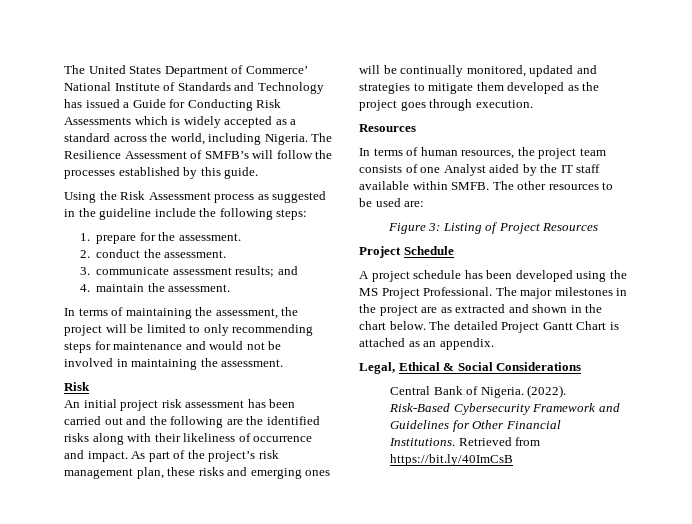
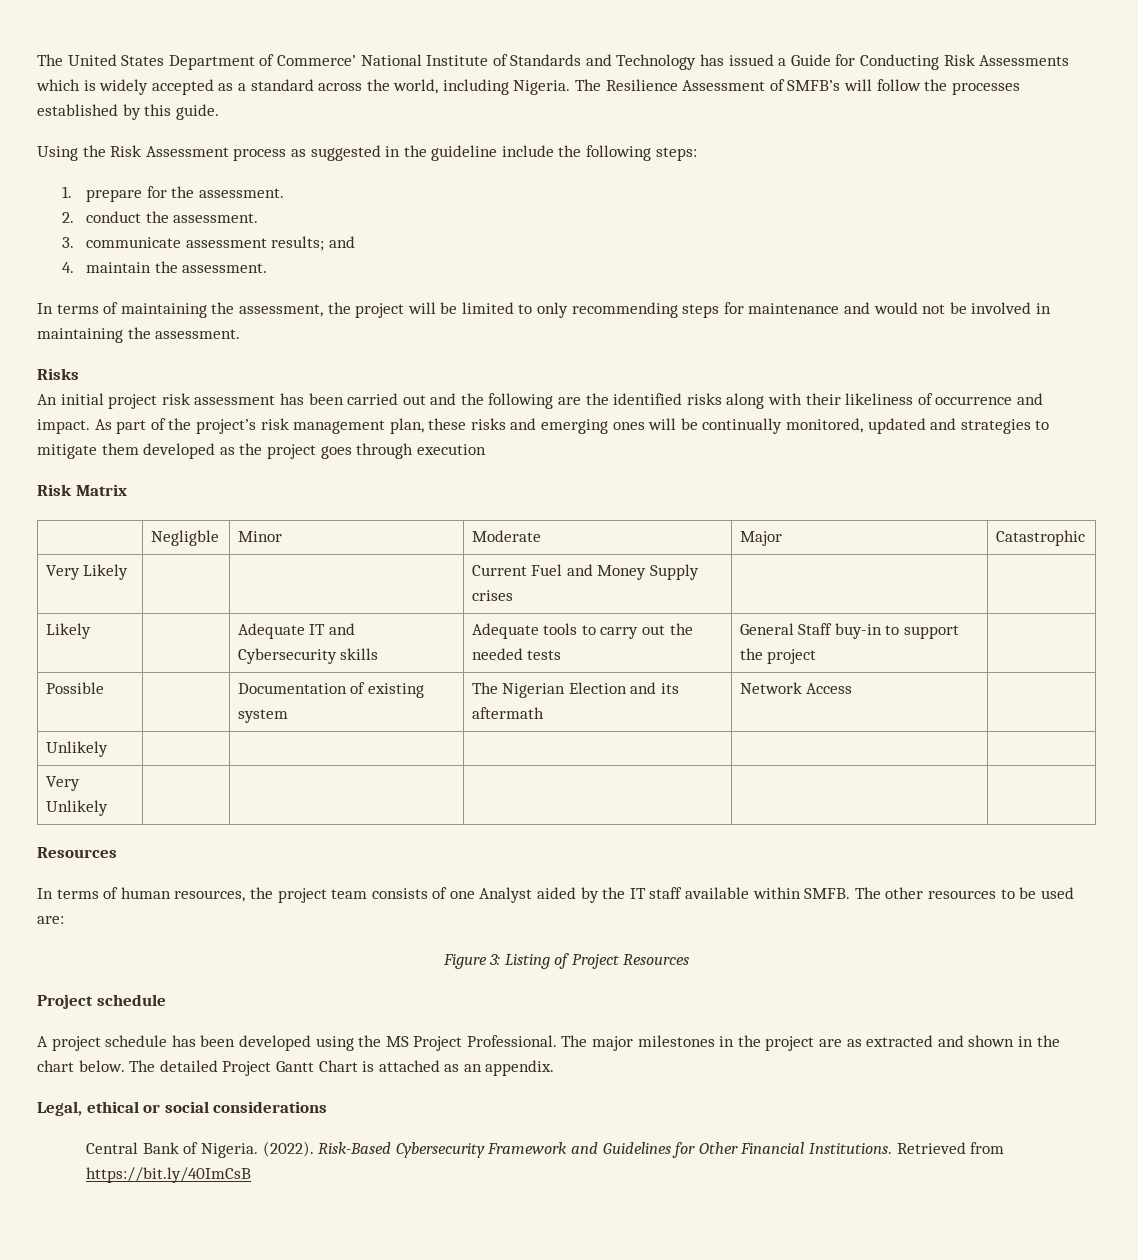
  In terms of maintaining the assessment, the project will be limited to only recommending steps for maintenance and would not be involved in maintaining the assessment.
- Risk
+ Risks
- As part of the project’s risk management plan, these risks and emerging ones will be continually monitored, updated and strategies to mitigate them developed as the project goes through execution.
+ As part of the project’s risk management plan, these risks and emerging ones will be continually monitored, updated and strategies to mitigate them developed as the project goes through execution
+ Risk Matrix
+ | Negligble | Minor | Moderate | Major | Catastrophic
+ Very Likely | | | Current Fuel and Money Supply crises | |
+ Likely | | Adequate IT and Cybersecurity skills | Adequate tools to carry out the needed tests | General Staff buy-in to support the project |
+ Possible | | Documentation of existing system | The Nigerian Election and its aftermath | Network Access |
+ Unlikely | | | | |
+ Very Unlikely | | | | |
- Project Schedule
+ Project schedule
- Legal, Ethical & Social Considerations
+ Legal, ethical or social considerations

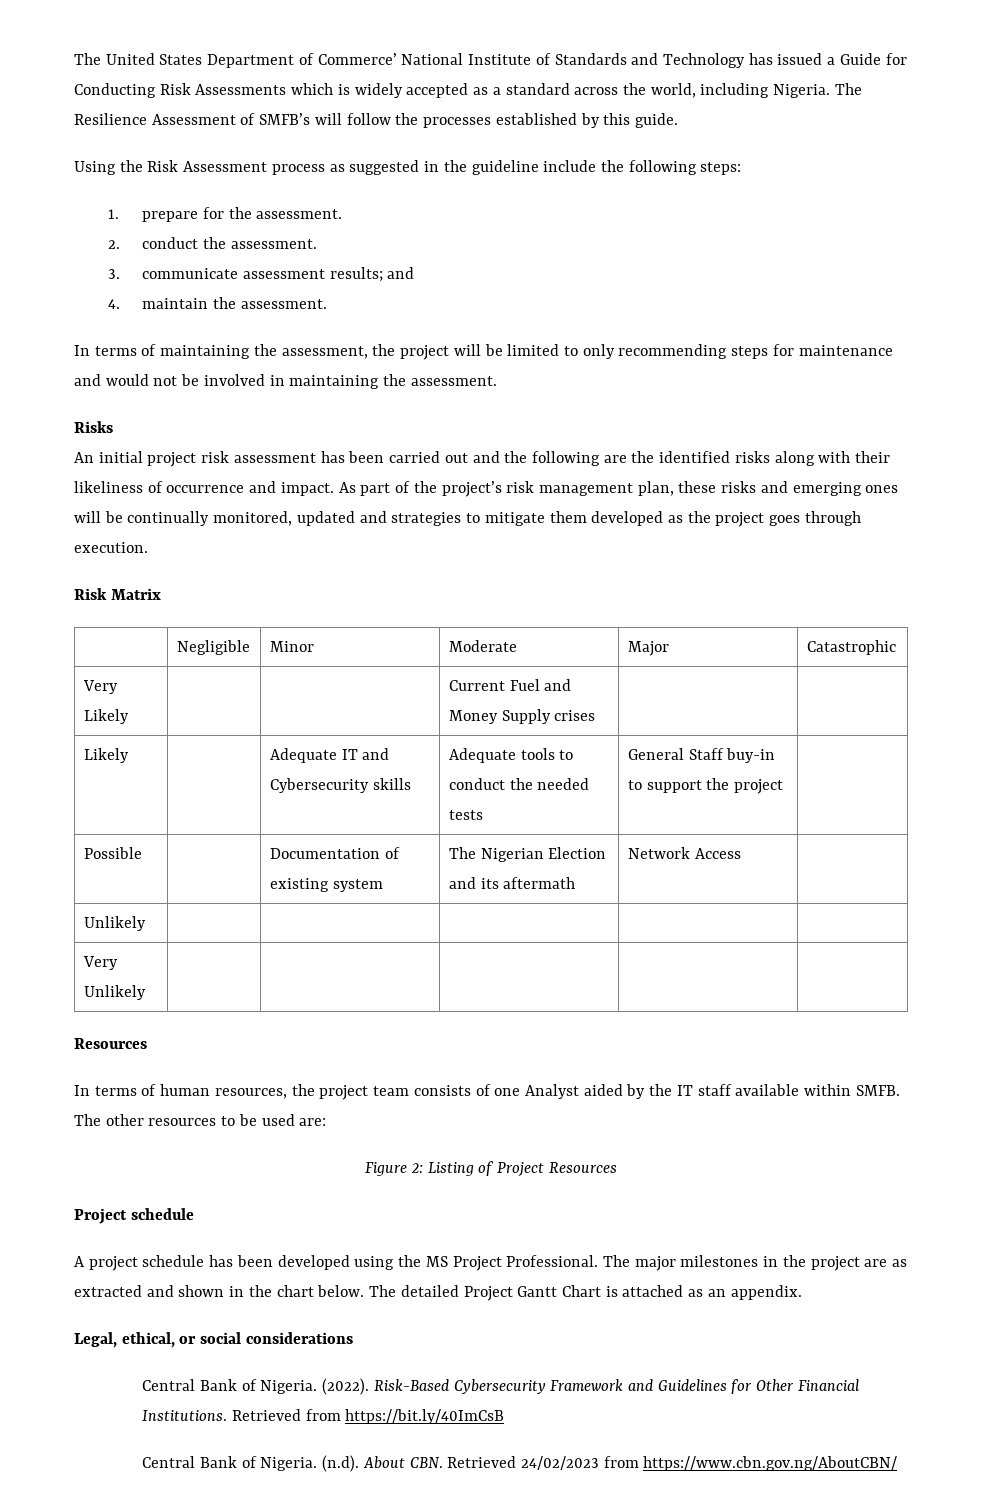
- As part of the project’s risk management plan, these risks and emerging ones will be continually monitored, updated and strategies to mitigate them developed as the project goes through execution
+ As part of the project’s risk management plan, these risks and emerging ones will be continually monitored, updated and strategies to mitigate them developed as the project goes through execution.
- | Negligble | Minor | Moderate | Major | Catastrophic
+ | Negligible | Minor | Moderate | Major | Catastrophic
- Likely | | Adequate IT and Cybersecurity skills | Adequate tools to carry out the needed tests | General Staff buy-in to support the project |
+ Likely | | Adequate IT and Cybersecurity skills | Adequate tools to conduct the needed tests | General Staff buy-in to support the project |
- Figure 3: Listing of Project Resources
+ Figure 2: Listing of Project Resources
- Legal, ethical or social considerations
+ Legal, ethical, or social considerations
+ Central Bank of Nigeria. (n.d). About CBN. Retrieved 24/02/2023 from https://www.cbn.gov.ng/AboutCBN/

